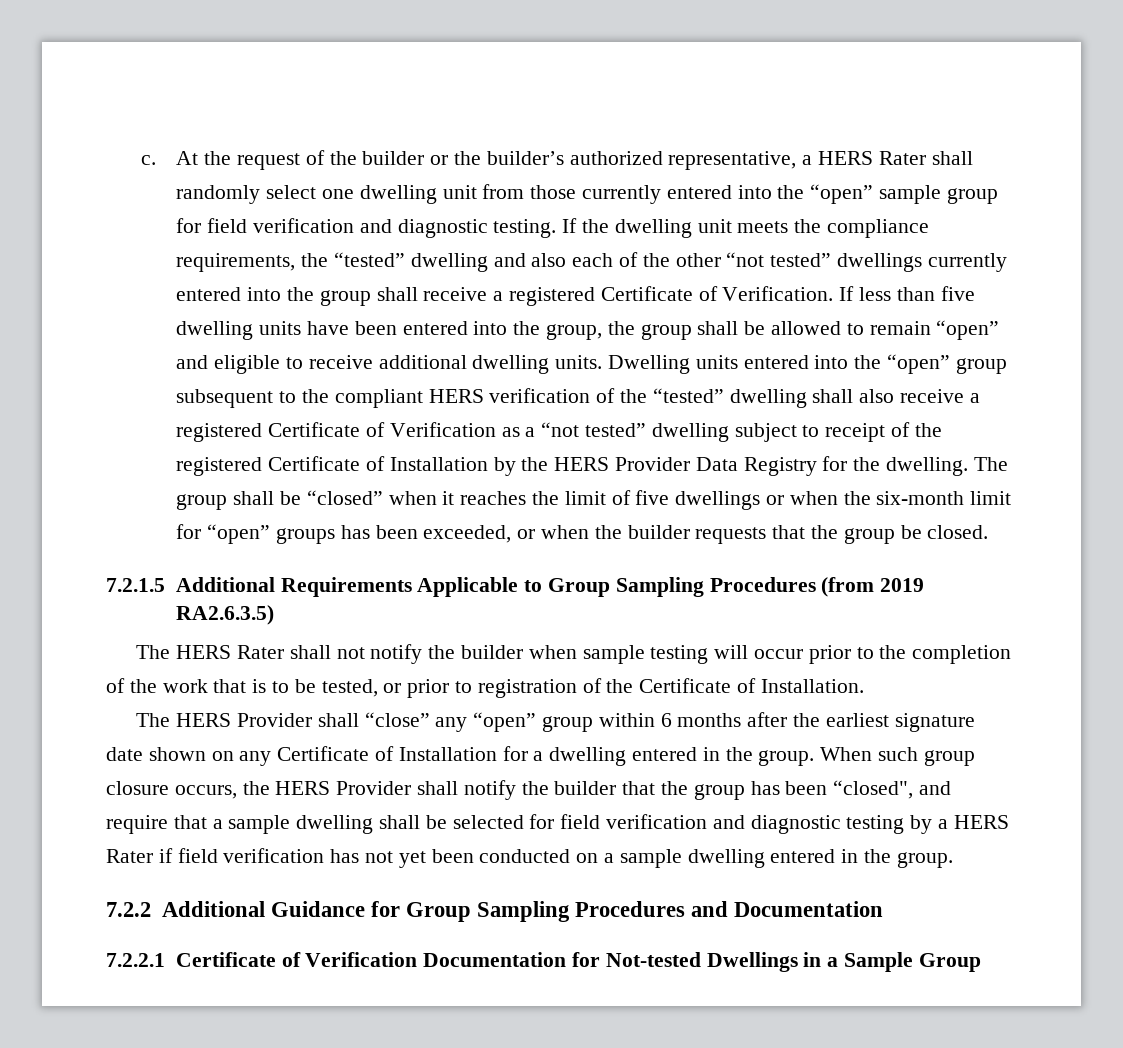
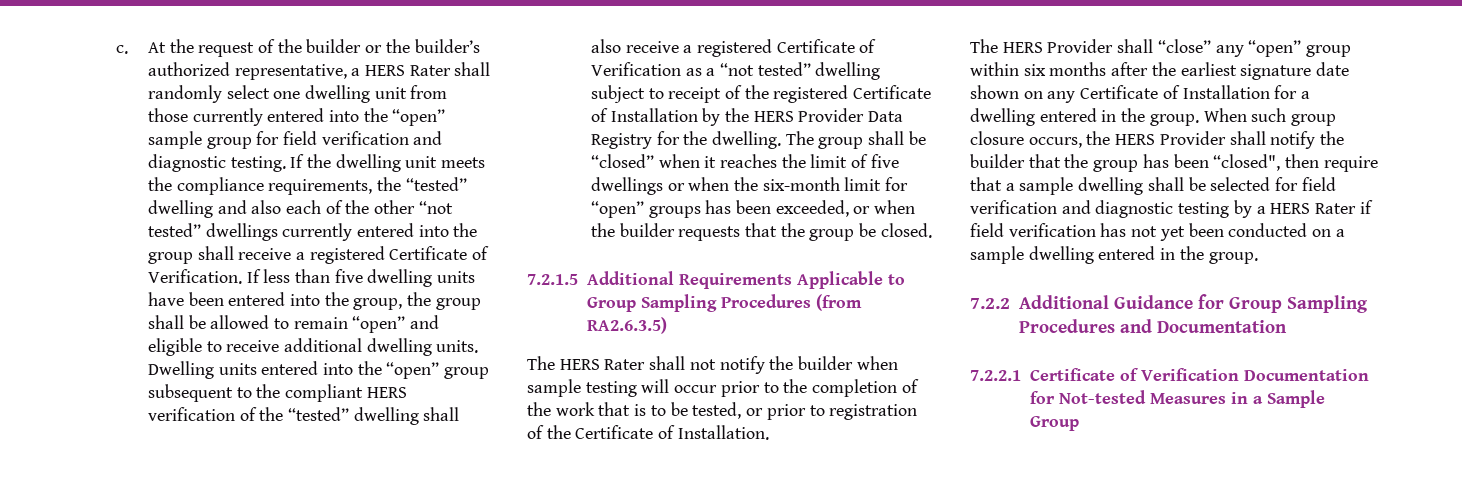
- 7.2.1.5 Additional Requirements Applicable to Group Sampling Procedures (from 2019 RA2.6.3.5)
+ 7.2.1.5 Additional Requirements Applicable to Group Sampling Procedures (from RA2.6.3.5)
- The HERS Provider shall “close” any “open” group within 6 months after the earliest signature date shown on any Certificate of Installation for a dwelling entered in the group.
+ The HERS Provider shall “close” any “open” group within six months after the earliest signature date shown on any Certificate of Installation for a dwelling entered in the group.
- When such group closure occurs, the HERS Provider shall notify the builder that the group has been “closed", and require that a sample dwelling shall be selected for field verification and diagnostic testing by a HERS Rater if field verification has not yet been conducted on a sample dwelling entered in the group.
+ When such group closure occurs, the HERS Provider shall notify the builder that the group has been “closed", then require that a sample dwelling shall be selected for field verification and diagnostic testing by a HERS Rater if field verification has not yet been conducted on a sample dwelling entered in the group.
- 7.2.2.1 Certificate of Verification Documentation for Not-tested Dwellings in a Sample Group
+ 7.2.2.1 Certificate of Verification Documentation for Not-tested Measures in a Sample Group

